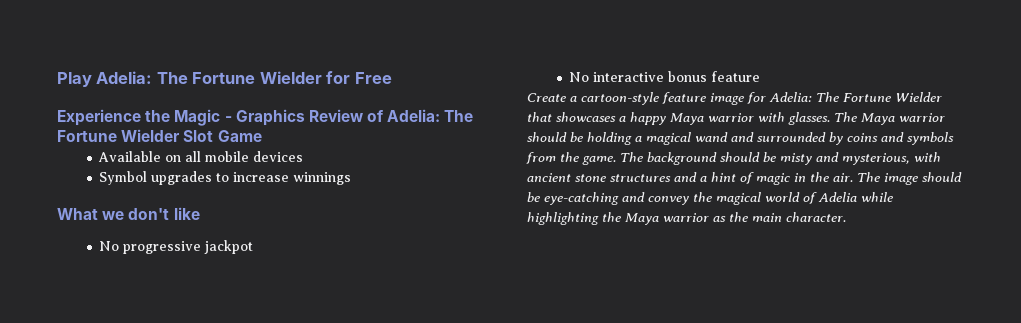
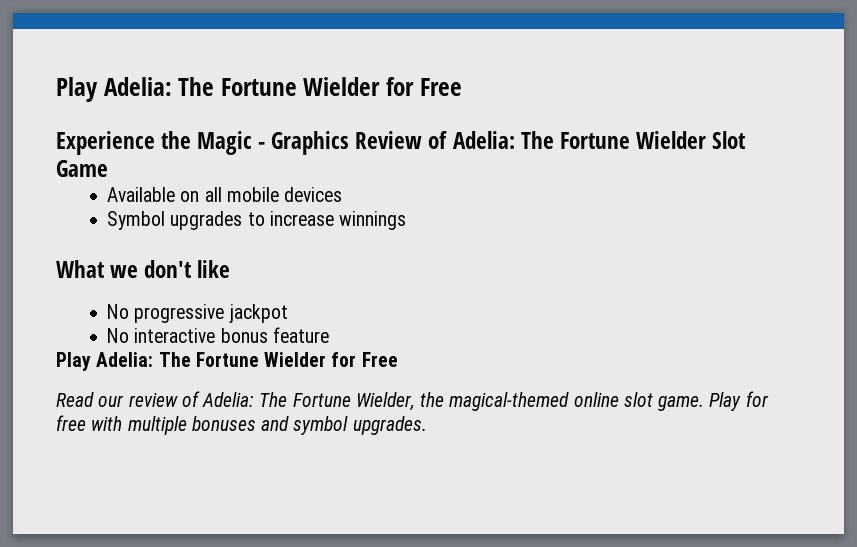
  No interactive bonus feature
- Create a cartoon-style feature image for Adelia: The Fortune Wielder that showcases a happy Maya warrior with glasses. The Maya warrior should be holding a magical wand and surrounded by coins and symbols from the game. The background should be misty and mysterious, with ancient stone structures and a hint of magic in the air. The image should be eye-catching and convey the magical world of Adelia while highlighting the Maya warrior as the main character.
+ Play Adelia: The Fortune Wielder for Free
+ Read our review of Adelia: The Fortune Wielder, the magical-themed online slot game. Play for free with multiple bonuses and symbol upgrades.

